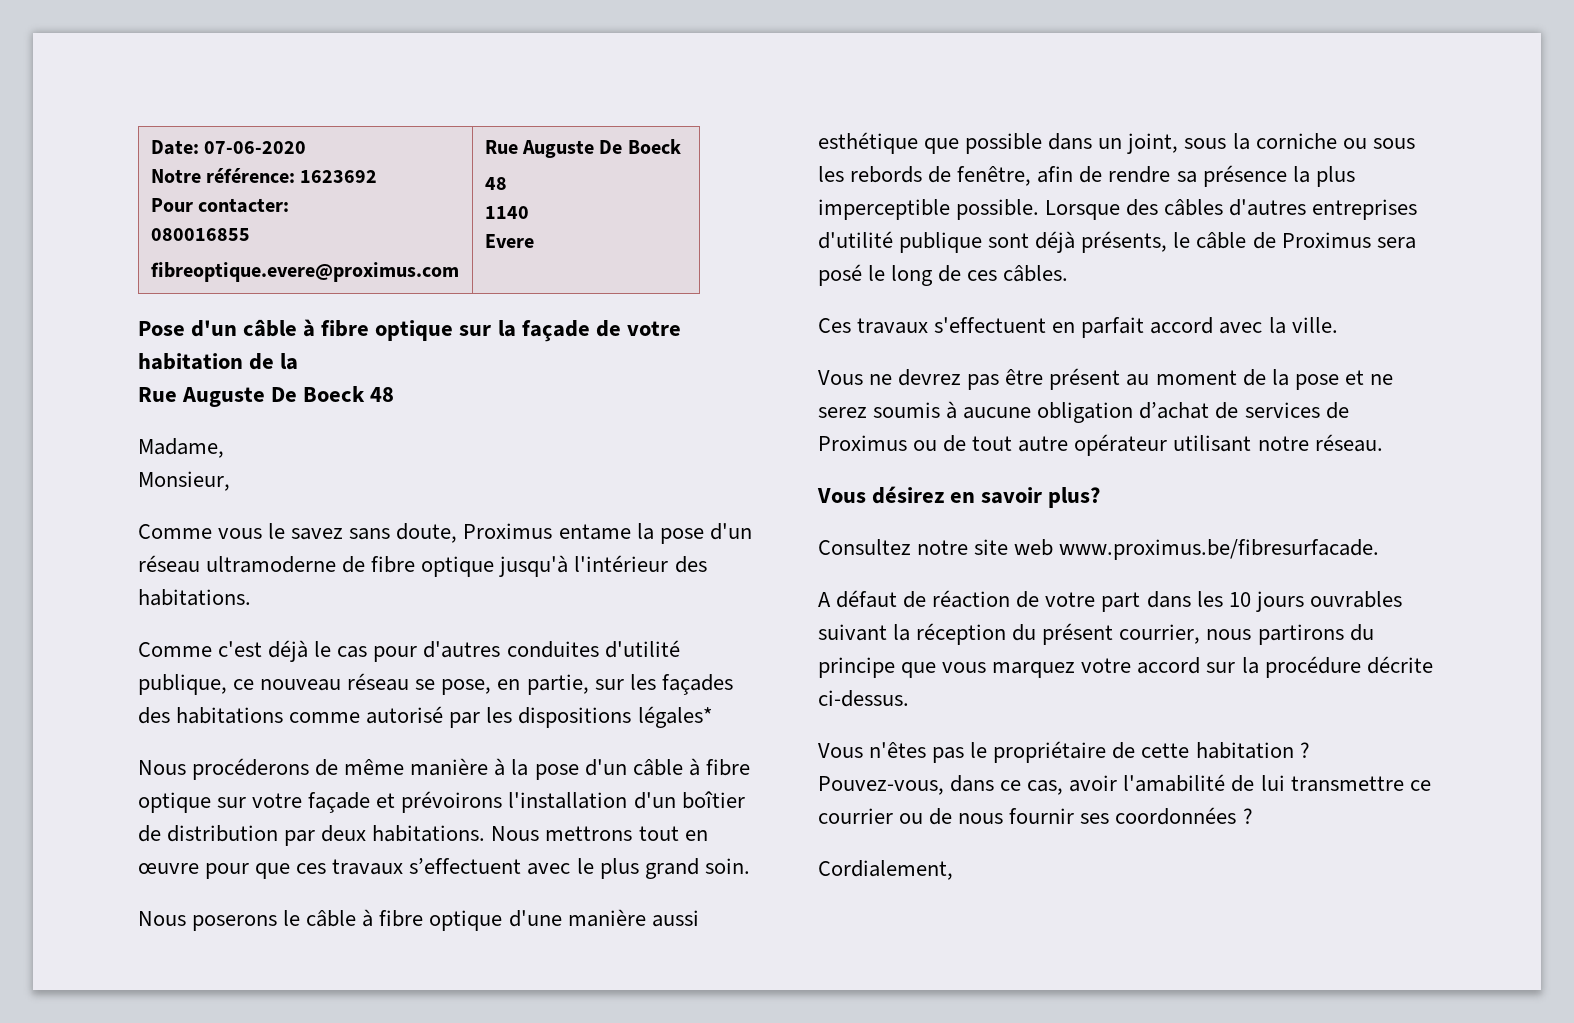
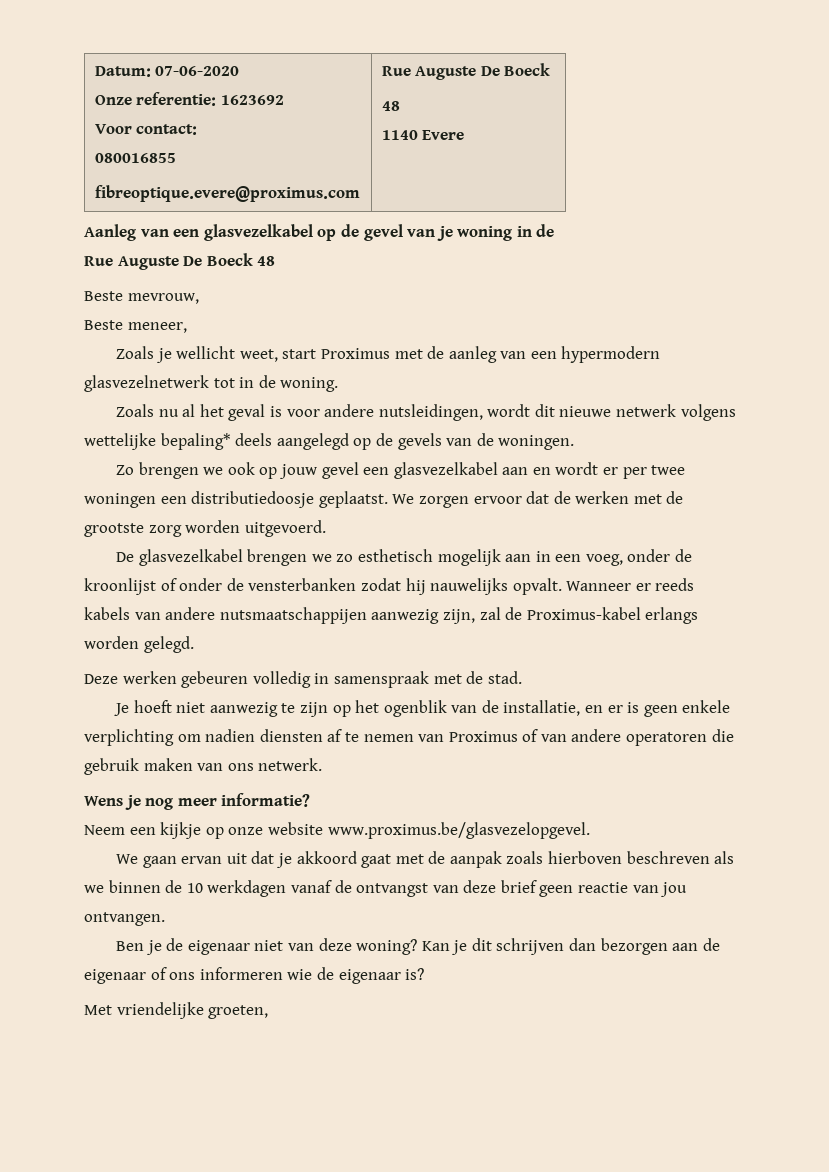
- Date: 07-06-2020
- Notre référence: 1623692
- Pour contacter:
+ Datum: 07-06-2020
+ Onze referentie: 1623692
+ Voor contact:
  080016855
  fibreoptique.evere@proximus.com | Rue Auguste De Boeck
  48
- 1140
- Evere
+ 1140 Evere
- Pose d'un câble à fibre optique sur la façade de votre habitation de la
+ Aanleg van een glasvezelkabel op de gevel van je woning in de
- Madame,
- Monsieur,
- Comme vous le savez sans doute, Proximus entame la pose d'un réseau ultramoderne de fibre optique jusqu'à l'intérieur des habitations.
- Comme c'est déjà le cas pour d'autres conduites d'utilité publique, ce nouveau réseau se pose, en partie, sur les façades des habitations comme autorisé par les dispositions légales*
- Nous procéderons de même manière à la pose d'un câble à fibre optique sur votre façade et prévoirons l'installation d'un boîtier de distribution par deux habitations. Nous mettrons tout en œuvre pour que ces travaux s’effectuent avec le plus grand soin.
- Nous poserons le câble à fibre optique d'une manière aussi esthétique que possible dans un joint, sous la corniche ou sous les rebords de fenêtre, afin de rendre sa présence la plus imperceptible possible. Lorsque des câbles d'autres entreprises d'utilité publique sont déjà présents, le câble de Proximus sera posé le long de ces câbles.
- Ces travaux s'effectuent en parfait accord avec la ville.
- Vous ne devrez pas être présent au moment de la pose et ne serez soumis à aucune obligation d’achat de services de Proximus ou de tout autre opérateur utilisant notre réseau.
- Vous désirez en savoir plus?
- Consultez notre site web www.proximus.be/fibresurfacade.
- A défaut de réaction de votre part dans les 10 jours ouvrables suivant la réception du présent courrier, nous partirons du principe que vous marquez votre accord sur la procédure décrite ci-dessus.
- Vous n'êtes pas le propriétaire de cette habitation ? Pouvez-vous, dans ce cas, avoir l'amabilité de lui transmettre ce courrier ou de nous fournir ses coordonnées ?
- Cordialement,
+ Beste mevrouw,
+ Beste meneer,
+ Zoals je wellicht weet, start Proximus met de aanleg van een hypermodern glasvezelnetwerk tot in de woning.
+ Zoals nu al het geval is voor andere nutsleidingen, wordt dit nieuwe netwerk volgens wettelijke bepaling* deels aangelegd op de gevels van de woningen.
+ Zo brengen we ook op jouw gevel een glasvezelkabel aan en wordt er per twee woningen een distributiedoosje geplaatst. We zorgen ervoor dat de werken met de grootste zorg worden uitgevoerd.
+ De glasvezelkabel brengen we zo esthetisch mogelijk aan in een voeg, onder de kroonlijst of onder de vensterbanken zodat hij nauwelijks opvalt. Wanneer er reeds kabels van andere nutsmaatschappijen aanwezig zijn, zal de Proximus-kabel erlangs worden gelegd.
+ Deze werken gebeuren volledig in samenspraak met de stad.
+ Je hoeft niet aanwezig te zijn op het ogenblik van de installatie, en er is geen enkele verplichting om nadien diensten af te nemen van Proximus of van andere operatoren die gebruik maken van ons netwerk.
+ Wens je nog meer informatie?
+ Neem een kijkje op onze website www.proximus.be/glasvezelopgevel.
+ We gaan ervan uit dat je akkoord gaat met de aanpak zoals hierboven beschreven als we binnen de 10 werkdagen vanaf de ontvangst van deze brief geen reactie van jou ontvangen.
+ Ben je de eigenaar niet van deze woning? Kan je dit schrijven dan bezorgen aan de eigenaar of ons informeren wie de eigenaar is?
+ Met vriendelijke groeten,

